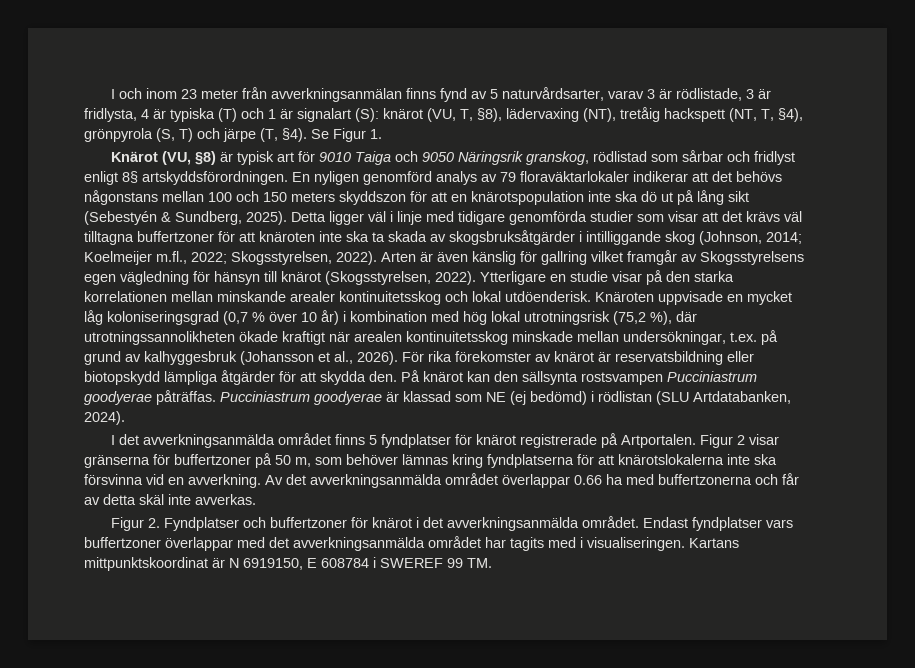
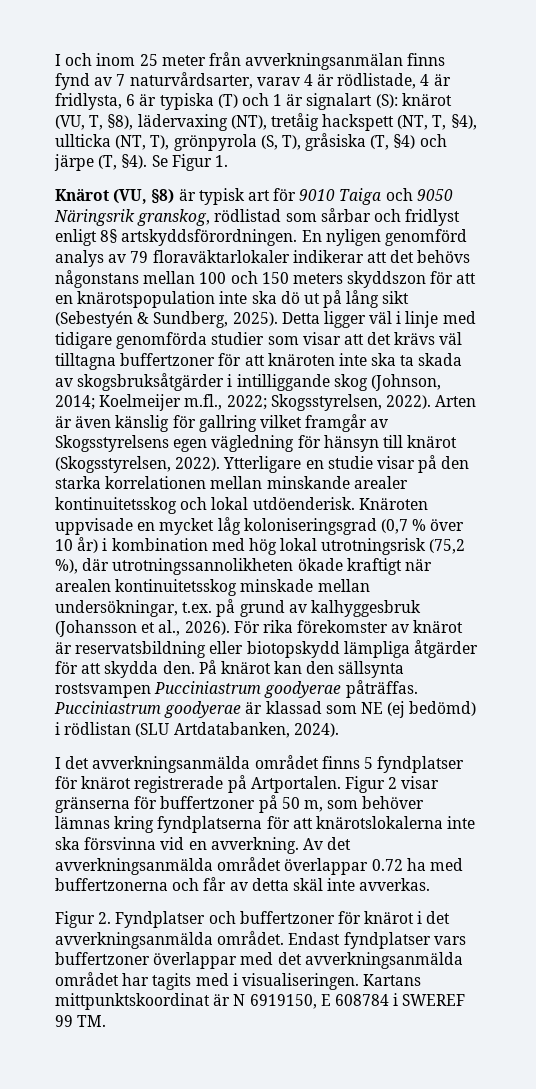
- I och inom 23 meter från avverkningsanmälan finns fynd av 5 naturvårdsarter, varav 3 är rödlistade, 3 är fridlysta, 4 är typiska (T) och 1 är signalart (S): knärot (VU, T, §8), lädervaxing (NT), tretåig hackspett (NT, T, §4), grönpyrola (S, T) och järpe (T, §4).
+ I och inom 25 meter från avverkningsanmälan finns fynd av 7 naturvårdsarter, varav 4 är rödlistade, 4 är fridlysta, 6 är typiska (T) och 1 är signalart (S): knärot (VU, T, §8), lädervaxing (NT), tretåig hackspett (NT, T, §4), ullticka (NT, T), grönpyrola (S, T), gråsiska (T, §4) och järpe (T, §4).
- Av det avverkningsanmälda området överlappar 0.66 ha med buffertzonerna och får av detta skäl inte avverkas.
+ Av det avverkningsanmälda området överlappar 0.72 ha med buffertzonerna och får av detta skäl inte avverkas.

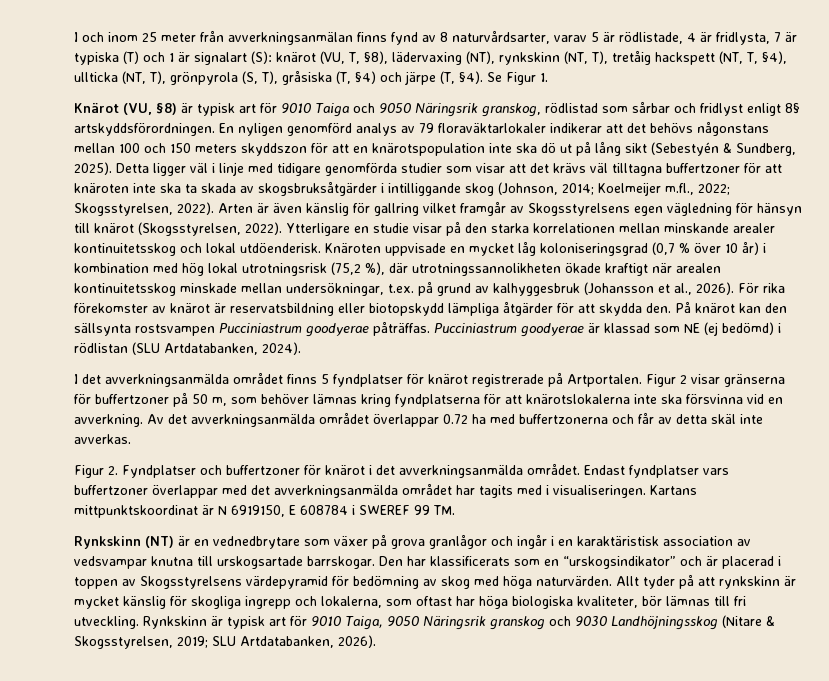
- I och inom 25 meter från avverkningsanmälan finns fynd av 7 naturvårdsarter, varav 4 är rödlistade, 4 är fridlysta, 6 är typiska (T) och 1 är signalart (S): knärot (VU, T, §8), lädervaxing (NT), tretåig hackspett (NT, T, §4), ullticka (NT, T), grönpyrola (S, T), gråsiska (T, §4) och järpe (T, §4).
+ I och inom 25 meter från avverkningsanmälan finns fynd av 8 naturvårdsarter, varav 5 är rödlistade, 4 är fridlysta, 7 är typiska (T) och 1 är signalart (S): knärot (VU, T, §8), lädervaxing (NT), rynkskinn (NT, T), tretåig hackspett (NT, T, §4), ullticka (NT, T), grönpyrola (S, T), gråsiska (T, §4) och järpe (T, §4).
+ Rynkskinn (NT) är en vednedbrytare som växer på grova granlågor och ingår i en karaktäristisk association av vedsvampar knutna till urskogsartade barrskogar. Den har klassificerats som en “urskogsindikator” och är placerad i toppen av Skogsstyrelsens värdepyramid för bedömning av skog med höga naturvärden. Allt tyder på att rynkskinn är mycket känslig för skogliga ingrepp och lokalerna, som oftast har höga biologiska kvaliteter, bör lämnas till fri utveckling. Rynkskinn är typisk art för 9010 Taiga, 9050 Näringsrik granskog och 9030 Landhöjningsskog (Nitare & Skogsstyrelsen, 2019; SLU Artdatabanken, 2026).

